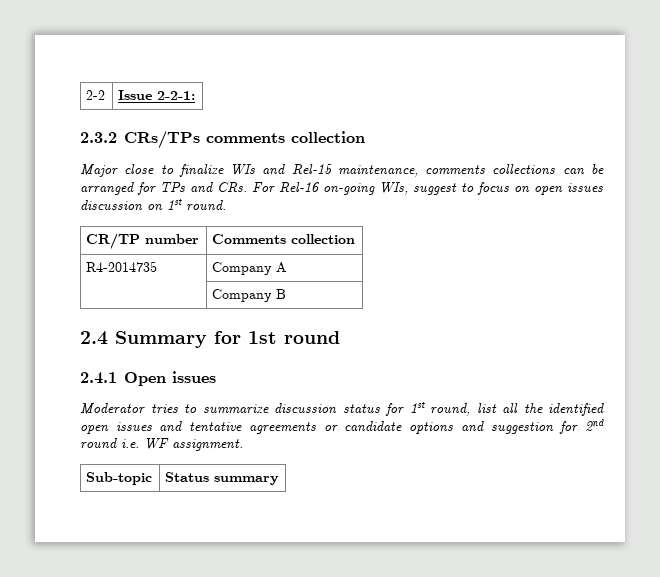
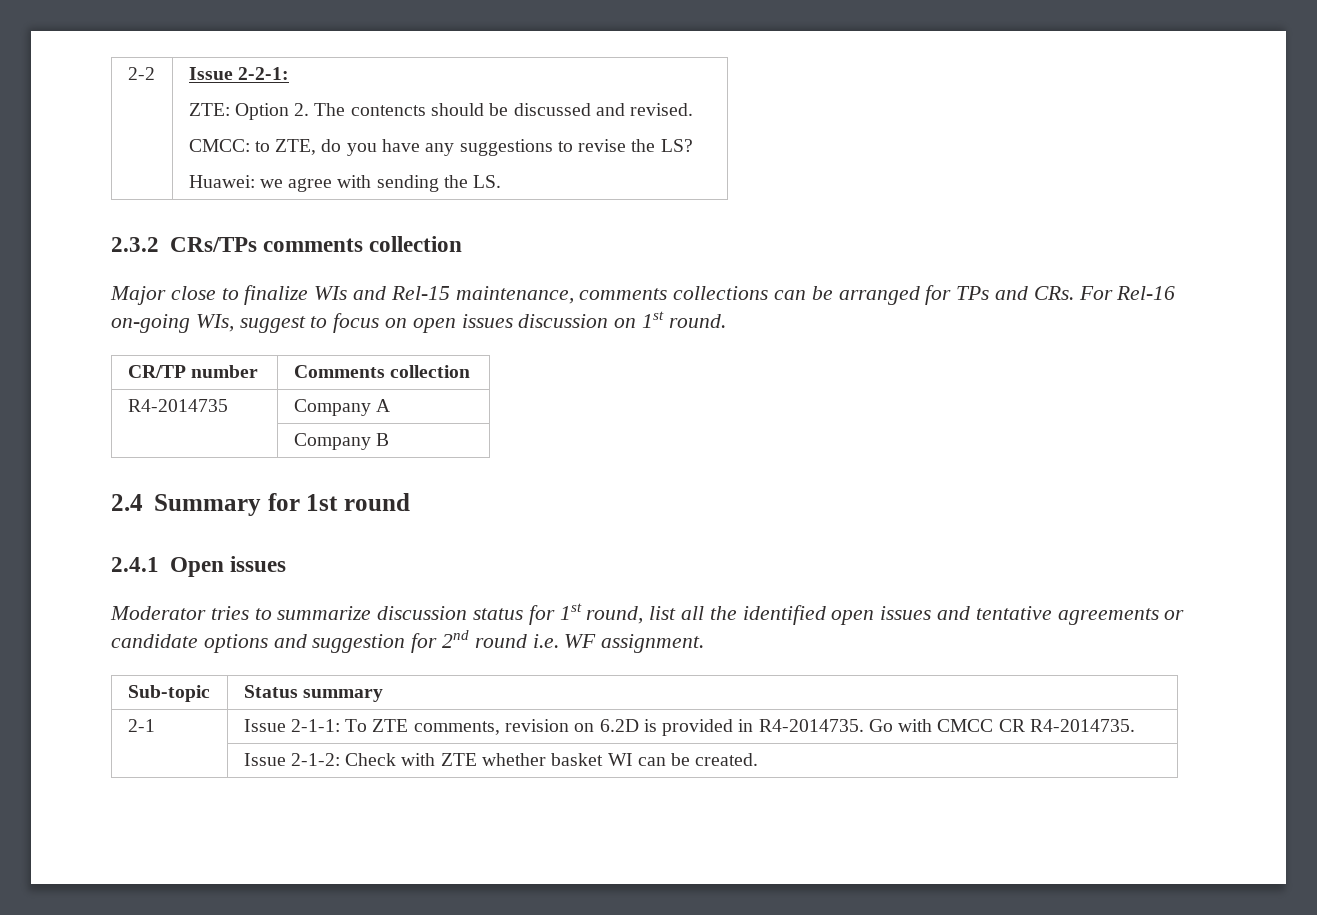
  2-2 | Issue 2-2-1:
+ ZTE: Option 2. The contencts should be discussed and revised.
+ CMCC: to ZTE, do you have any suggestions to revise the LS?
+ Huawei: we agree with sending the LS.
+ 2-1 | Issue 2-1-1: To ZTE comments, revision on 6.2D is provided in R4-2014735. Go with CMCC CR R4-2014735.
+ | Issue 2-1-2: Check with ZTE whether basket WI can be created.

